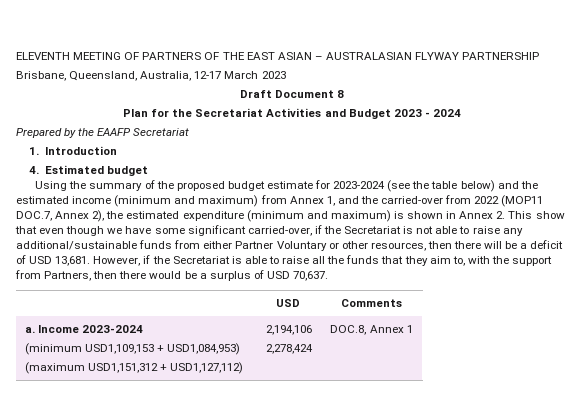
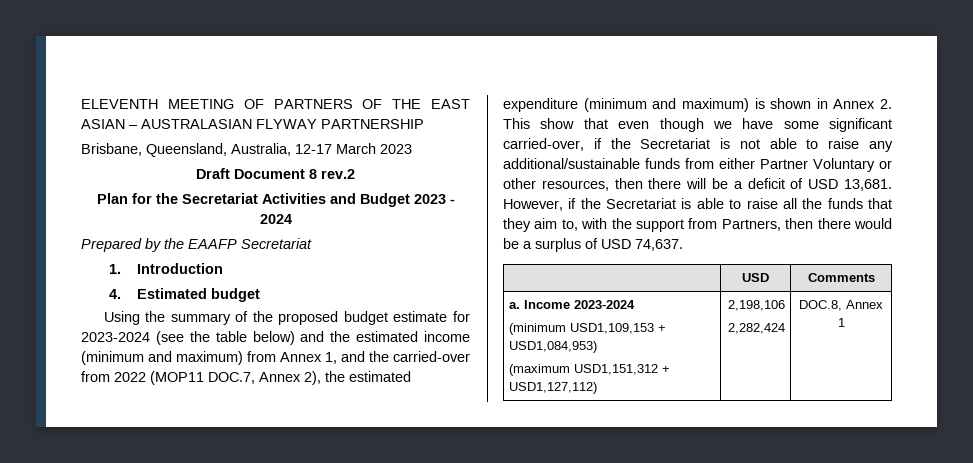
- Draft Document 8
+ Draft Document 8 rev.2
- However, if the Secretariat is able to raise all the funds that they aim to, with the support from Partners, then there would be a surplus of USD 70,637.
+ However, if the Secretariat is able to raise all the funds that they aim to, with the support from Partners, then there would be a surplus of USD 74,637.
  a. Income 2023-2024
  (minimum USD1,109,153 + USD1,084,953)
- (maximum USD1,151,312 + USD1,127,112) | 2,194,106
- 2,278,424 | DOC.8, Annex 1
+ (maximum USD1,151,312 + USD1,127,112) | 2,198,106
+ 2,282,424 | DOC.8, Annex 1

